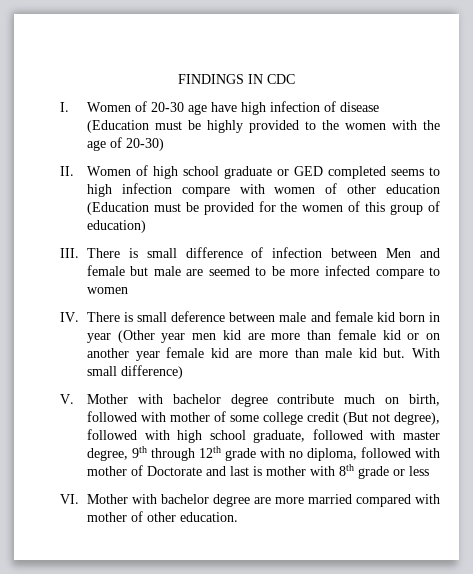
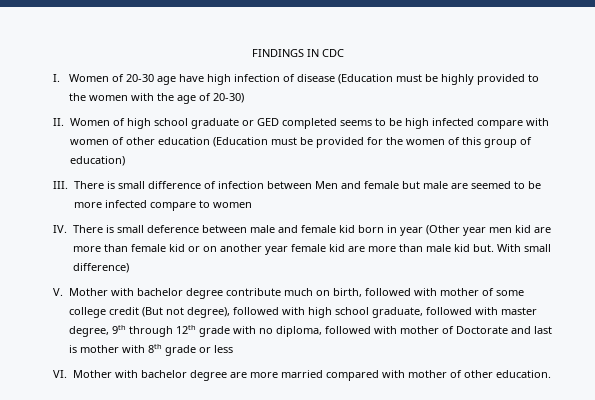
- II. Women of high school graduate or GED completed seems to high infection compare with women of other education (Education must be provided for the women of this group of education)
+ II. Women of high school graduate or GED completed seems to be high infected compare with women of other education (Education must be provided for the women of this group of education)

